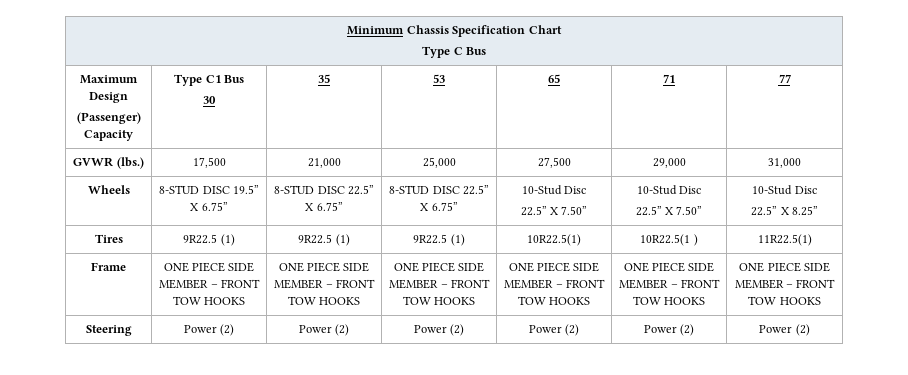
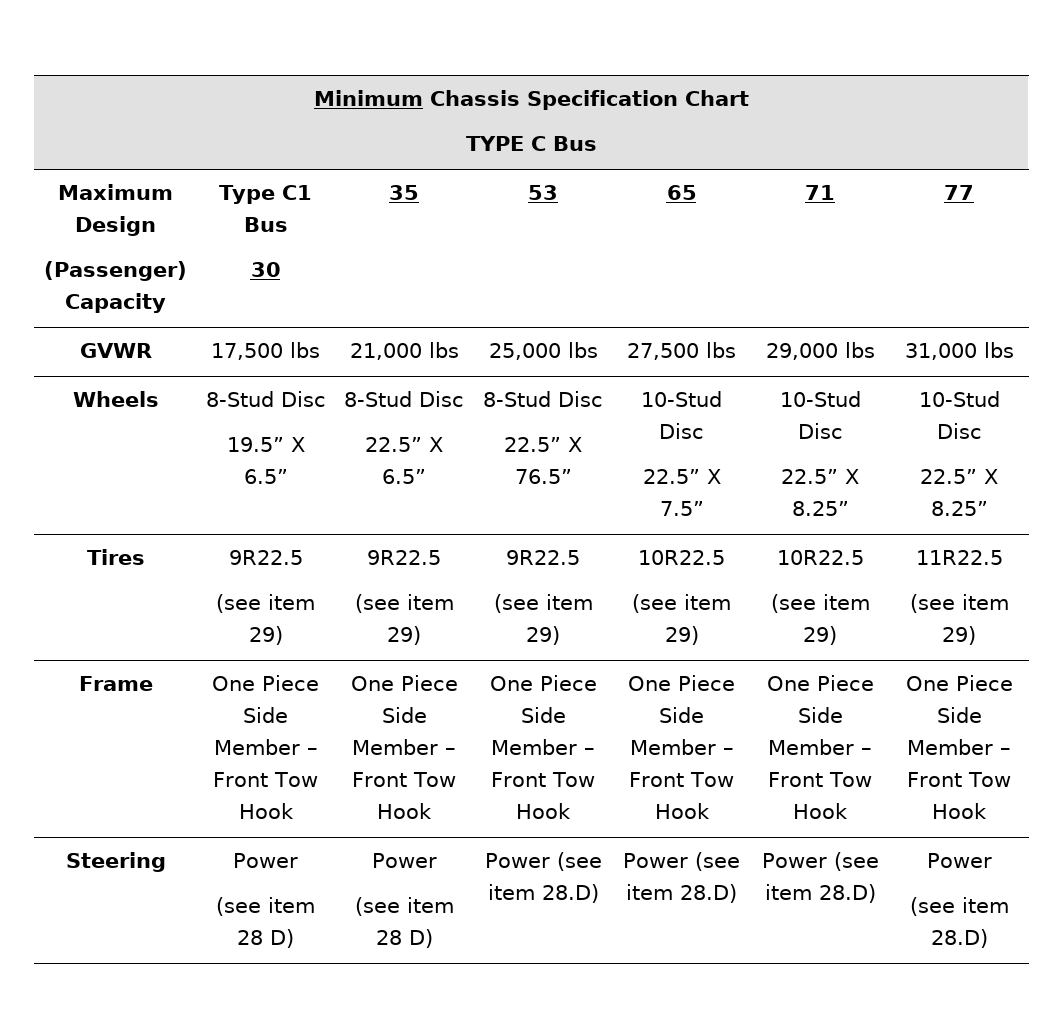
  Minimum Chassis Specification Chart
- Type C Bus
+ TYPE C Bus
- GVWR (lbs.) | 17,500 | 21,000 | 25,000 | 27,500 | 29,000 | 31,000
+ GVWR | 17,500 lbs | 21,000 lbs | 25,000 lbs | 27,500 lbs | 29,000 lbs | 31,000 lbs
- Wheels | 8-STUD DISC 19.5” X 6.75” | 8-STUD DISC 22.5” X 6.75” | 8-STUD DISC 22.5” X 6.75” | 10-Stud Disc
- 22.5” X 7.50” | 10-Stud Disc
- 22.5” X 7.50” | 10-Stud Disc
+ Wheels | 8-Stud Disc
+ 19.5” X 6.5” | 8-Stud Disc
+ 22.5” X 6.5” | 8-Stud Disc
+ 22.5” X 76.5” | 10-Stud Disc
+ 22.5” X 7.5” | 10-Stud Disc
+ 22.5” X 8.25” | 10-Stud Disc
- Tires | 9R22.5 (1) | 9R22.5 (1) | 9R22.5 (1) | 10R22.5(1) | 10R22.5(1 ) | 11R22.5(1)
- Frame | ONE PIECE SIDE MEMBER – FRONT TOW HOOKS | ONE PIECE SIDE MEMBER – FRONT TOW HOOKS | ONE PIECE SIDE MEMBER – FRONT TOW HOOKS | ONE PIECE SIDE MEMBER – FRONT TOW HOOKS | ONE PIECE SIDE MEMBER – FRONT TOW HOOKS | ONE PIECE SIDE MEMBER – FRONT TOW HOOKS
- Steering | Power (2) | Power (2) | Power (2) | Power (2) | Power (2) | Power (2)
+ Tires | 9R22.5
+ (see item 29) | 9R22.5
+ (see item 29) | 9R22.5
+ (see item 29) | 10R22.5
+ (see item 29) | 10R22.5
+ (see item 29) | 11R22.5
+ (see item 29)
+ Frame | One Piece Side Member – Front Tow Hook | One Piece Side Member – Front Tow Hook | One Piece Side Member – Front Tow Hook | One Piece Side Member – Front Tow Hook | One Piece Side Member – Front Tow Hook | One Piece Side Member – Front Tow Hook
+ Steering | Power
+ (see item 28 D) | Power
+ (see item 28 D) | Power (see item 28.D) | Power (see item 28.D) | Power (see item 28.D) | Power
+ (see item 28.D)

